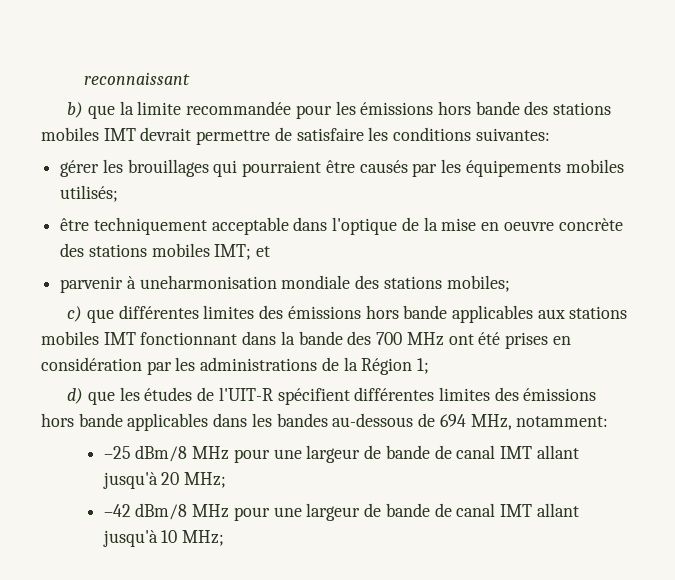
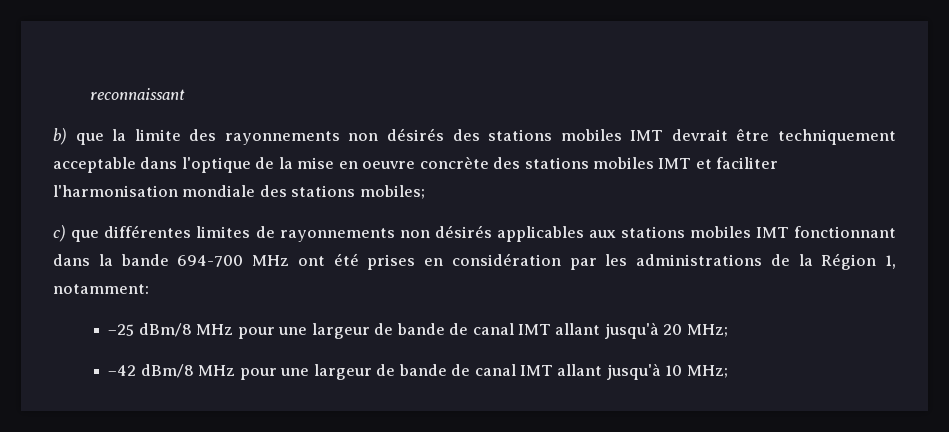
- b) que la limite recommandée pour les émissions hors bande des stations mobiles IMT devrait permettre de satisfaire les conditions suivantes:
- gérer les brouillages qui pourraient être causés par les équipements mobiles utilisés;
- être techniquement acceptable dans l'optique de la mise en oeuvre concrète des stations mobiles IMT; et
- parvenir à uneharmonisation mondiale des stations mobiles;
+ b) que la limite des rayonnements non désirés des stations mobiles IMT devrait être techniquement acceptable dans l'optique de la mise en oeuvre concrète des stations mobiles IMT et faciliter l'harmonisation mondiale des stations mobiles;
- c) que différentes limites des émissions hors bande applicables aux stations mobiles IMT fonctionnant dans la bande des 700 MHz ont été prises en considération par les administrations de la Région 1;
- d) que les études de l'UIT-R spécifient différentes limites des émissions hors bande applicables dans les bandes au-dessous de 694 MHz, notamment:
+ c) que différentes limites de rayonnements non désirés applicables aux stations mobiles IMT fonctionnant dans la bande 694-700 MHz ont été prises en considération par les administrations de la Région 1, notamment:

